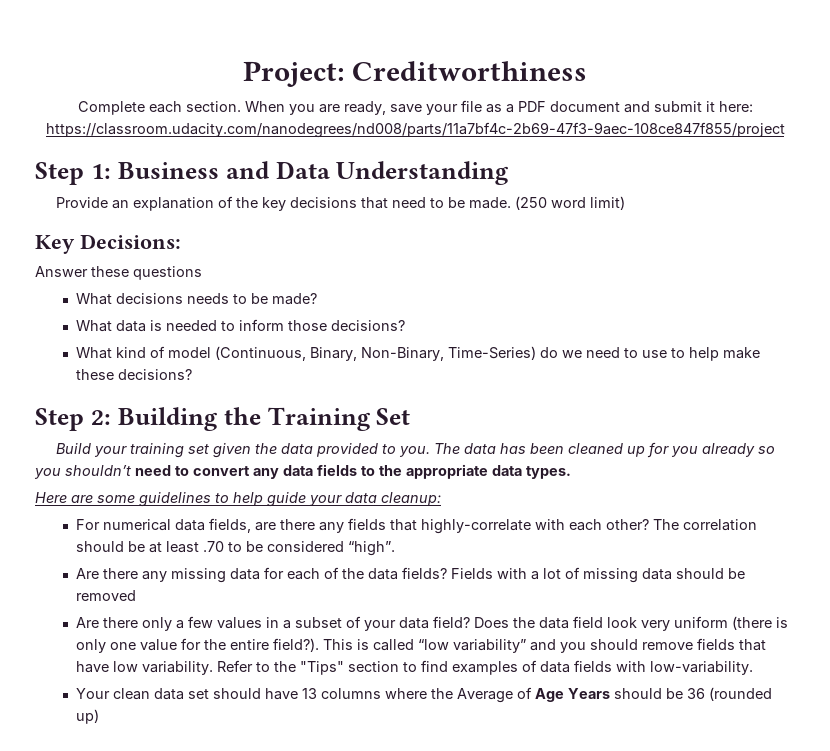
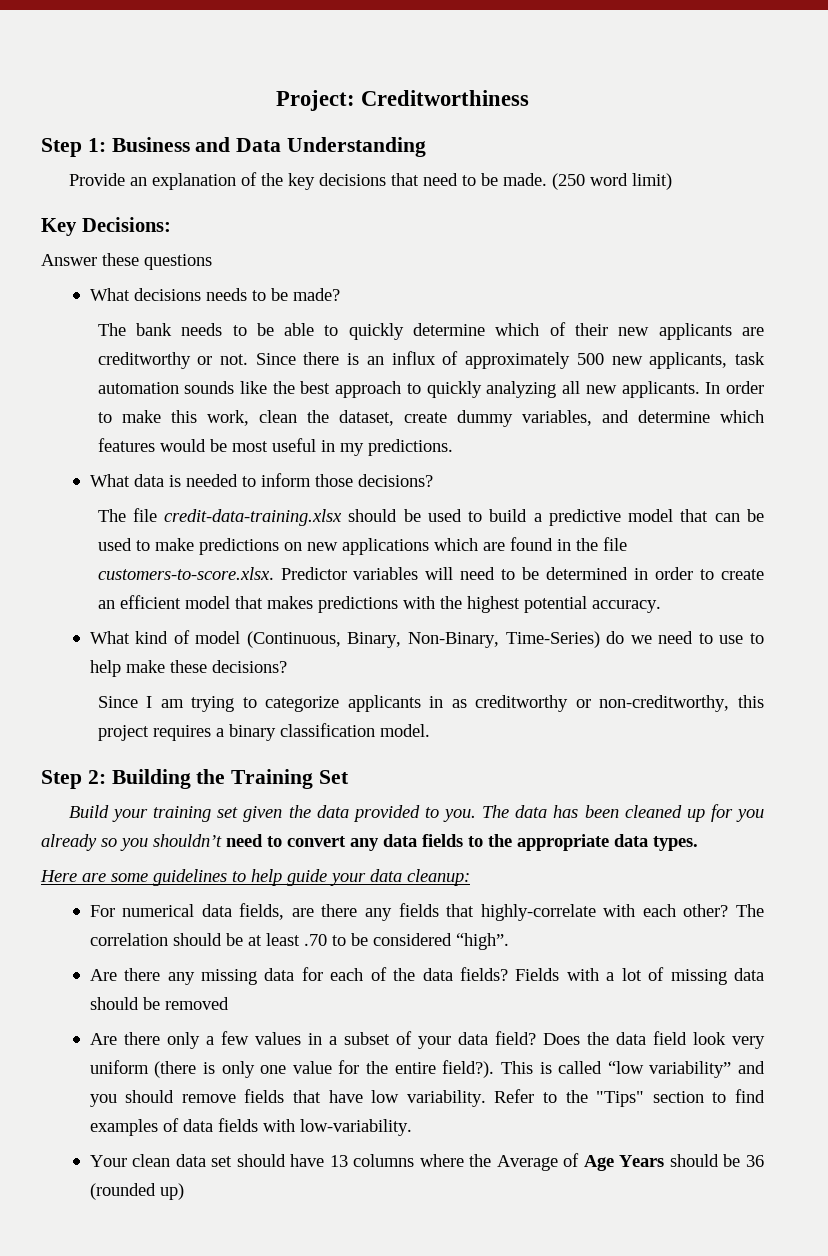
- Complete each section. When you are ready, save your file as a PDF document and submit it here: https://classroom.udacity.com/nanodegrees/nd008/parts/11a7bf4c-2b69-47f3-9aec-108ce847f855/project
+ The bank needs to be able to quickly determine which of their new applicants are creditworthy or not. Since there is an influx of approximately 500 new applicants, task automation sounds like the best approach to quickly analyzing all new applicants. In order to make this work, clean the dataset, create dummy variables, and determine which features would be most useful in my predictions.
+ The file credit-data-training.xlsx should be used to build a predictive model that can be used to make predictions on new applications which are found in the file customers-to-score.xlsx. Predictor variables will need to be determined in order to create an efficient model that makes predictions with the highest potential accuracy.
+ Since I am trying to categorize applicants in as creditworthy or non-creditworthy, this project requires a binary classification model.

